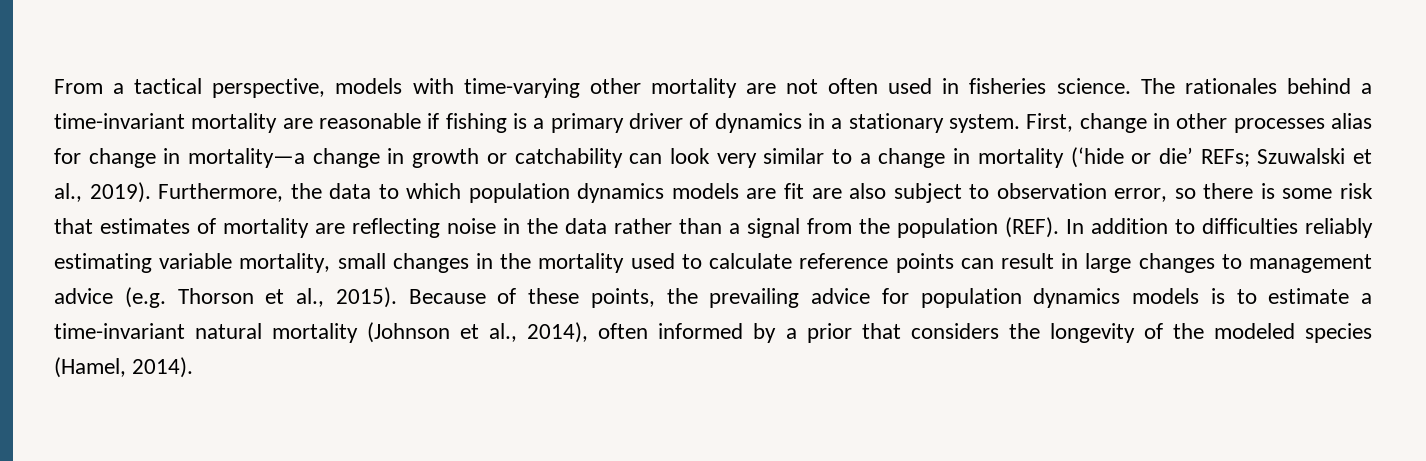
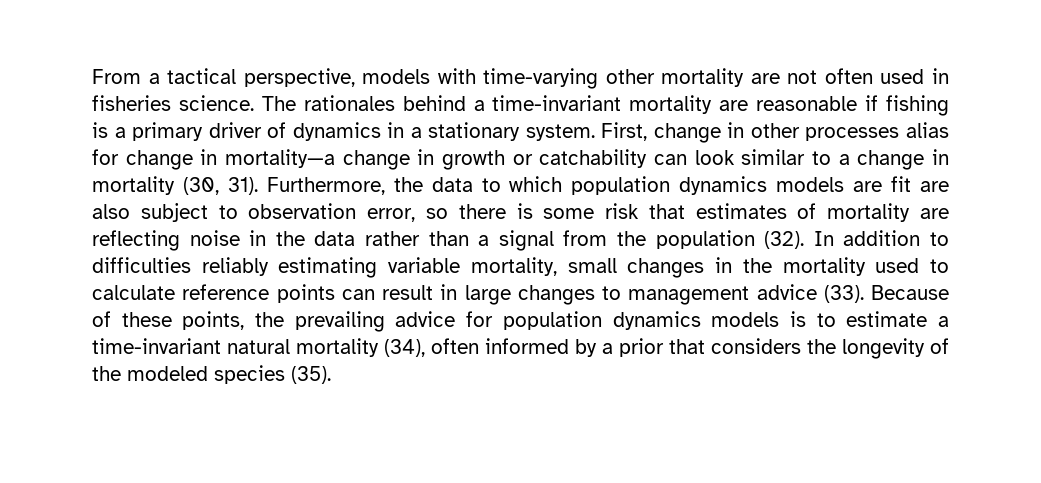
- First, change in other processes alias for change in mortality—a change in growth or catchability can look very similar to a change in mortality (‘hide or die’ REFs; Szuwalski et al., 2019).
+ First, change in other processes alias for change in mortality—a change in growth or catchability can look similar to a change in mortality (30, 31).
- Furthermore, the data to which population dynamics models are fit are also subject to observation error, so there is some risk that estimates of mortality are reflecting noise in the data rather than a signal from the population (REF).
+ Furthermore, the data to which population dynamics models are fit are also subject to observation error, so there is some risk that estimates of mortality are reflecting noise in the data rather than a signal from the population (32).
- In addition to difficulties reliably estimating variable mortality, small changes in the mortality used to calculate reference points can result in large changes to management advice (e.g. Thorson et al., 2015).
+ In addition to difficulties reliably estimating variable mortality, small changes in the mortality used to calculate reference points can result in large changes to management advice (33).
- Because of these points, the prevailing advice for population dynamics models is to estimate a time-invariant natural mortality (Johnson et al., 2014), often informed by a prior that considers the longevity of the modeled species (Hamel, 2014).
+ Because of these points, the prevailing advice for population dynamics models is to estimate a time-invariant natural mortality (34), often informed by a prior that considers the longevity of the modeled species (35).

